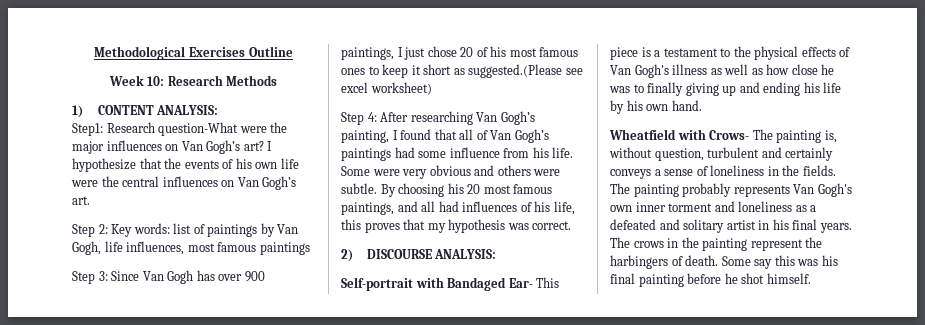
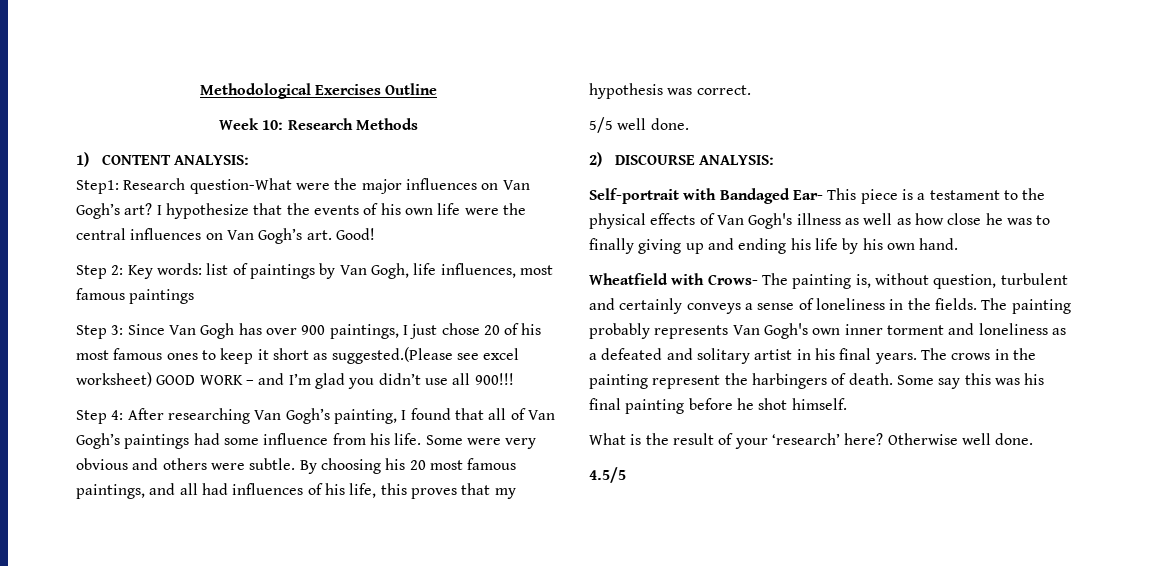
- I hypothesize that the events of his own life were the central influences on Van Gogh’s art.
+ I hypothesize that the events of his own life were the central influences on Van Gogh’s art. Good!
- Step 3: Since Van Gogh has over 900 paintings, I just chose 20 of his most famous ones to keep it short as suggested.(Please see excel worksheet)
+ Step 3: Since Van Gogh has over 900 paintings, I just chose 20 of his most famous ones to keep it short as suggested.(Please see excel worksheet) GOOD WORK – and I’m glad you didn’t use all 900!!!
+ 5/5 well done.
+ What is the result of your ‘research’ here? Otherwise well done.
+ 4.5/5

